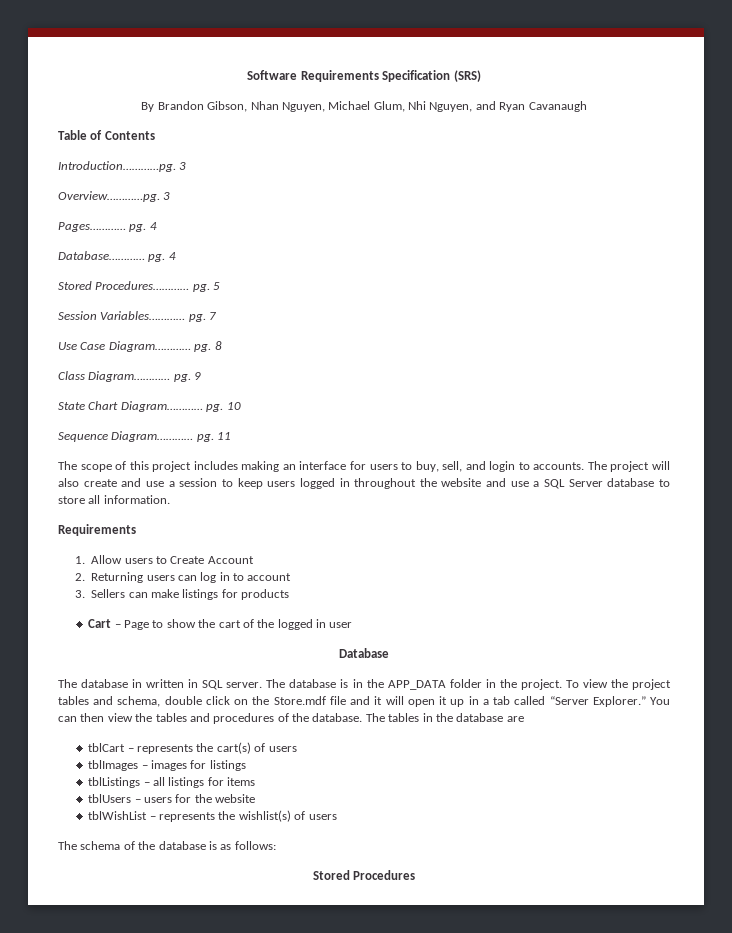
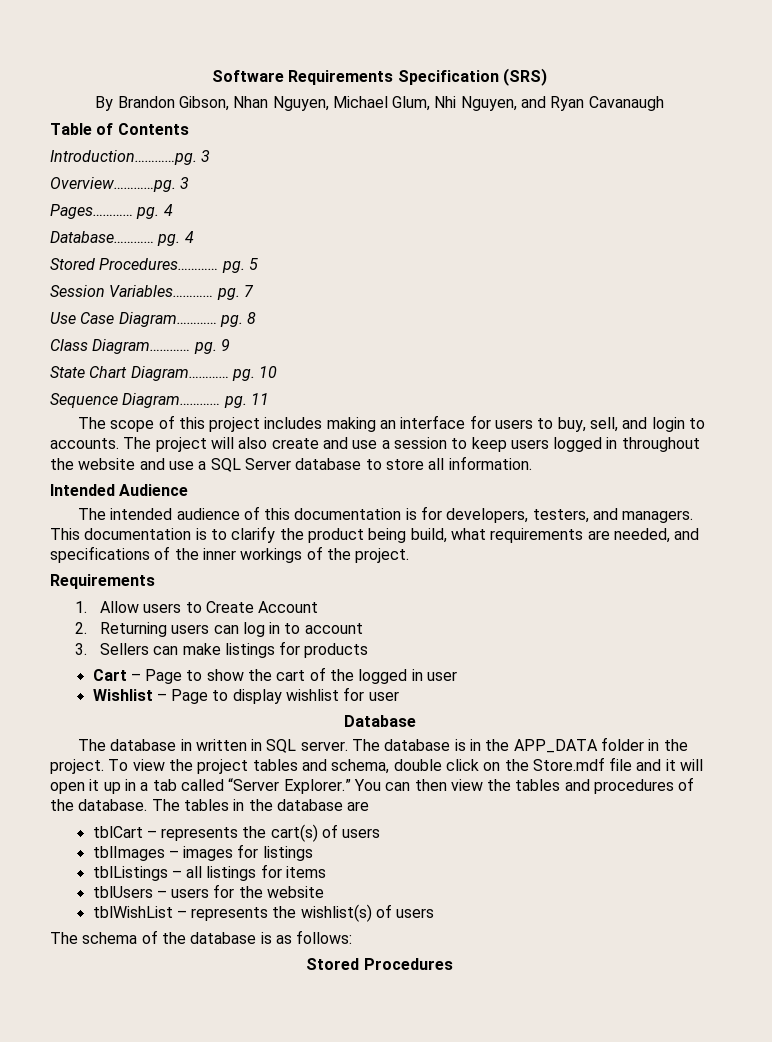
+ Intended Audience
+ The intended audience of this documentation is for developers, testers, and managers. This documentation is to clarify the product being build, what requirements are needed, and specifications of the inner workings of the project.
+ Wishlist – Page to display wishlist for user

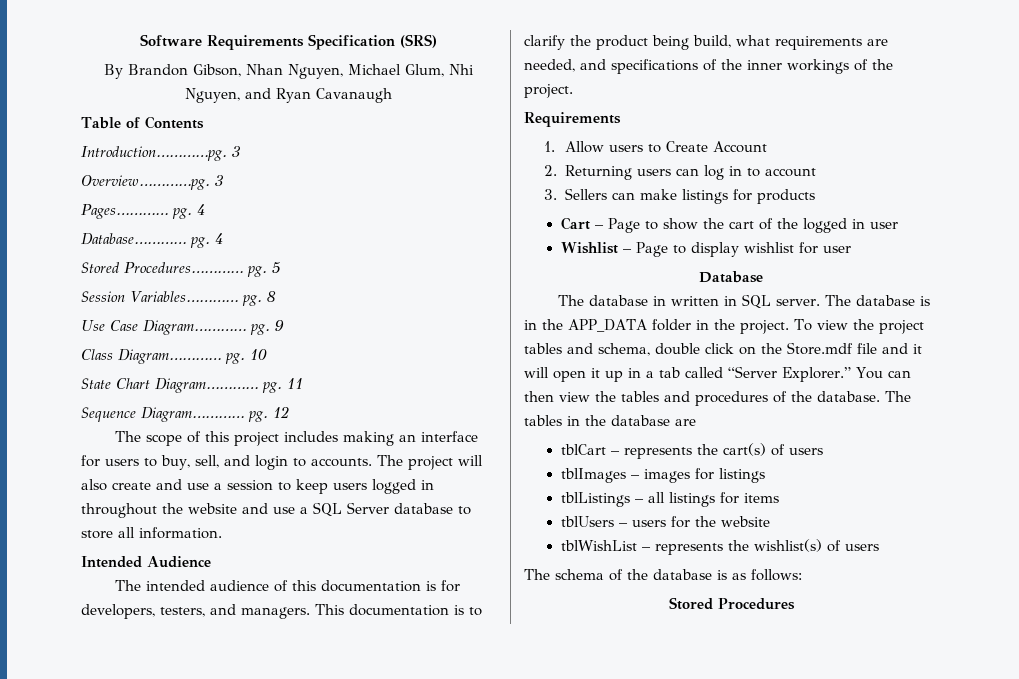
- 7
+ 8
- 8
+ 9
- 9
+ 10
- 10
+ 11
- 11
+ 12

